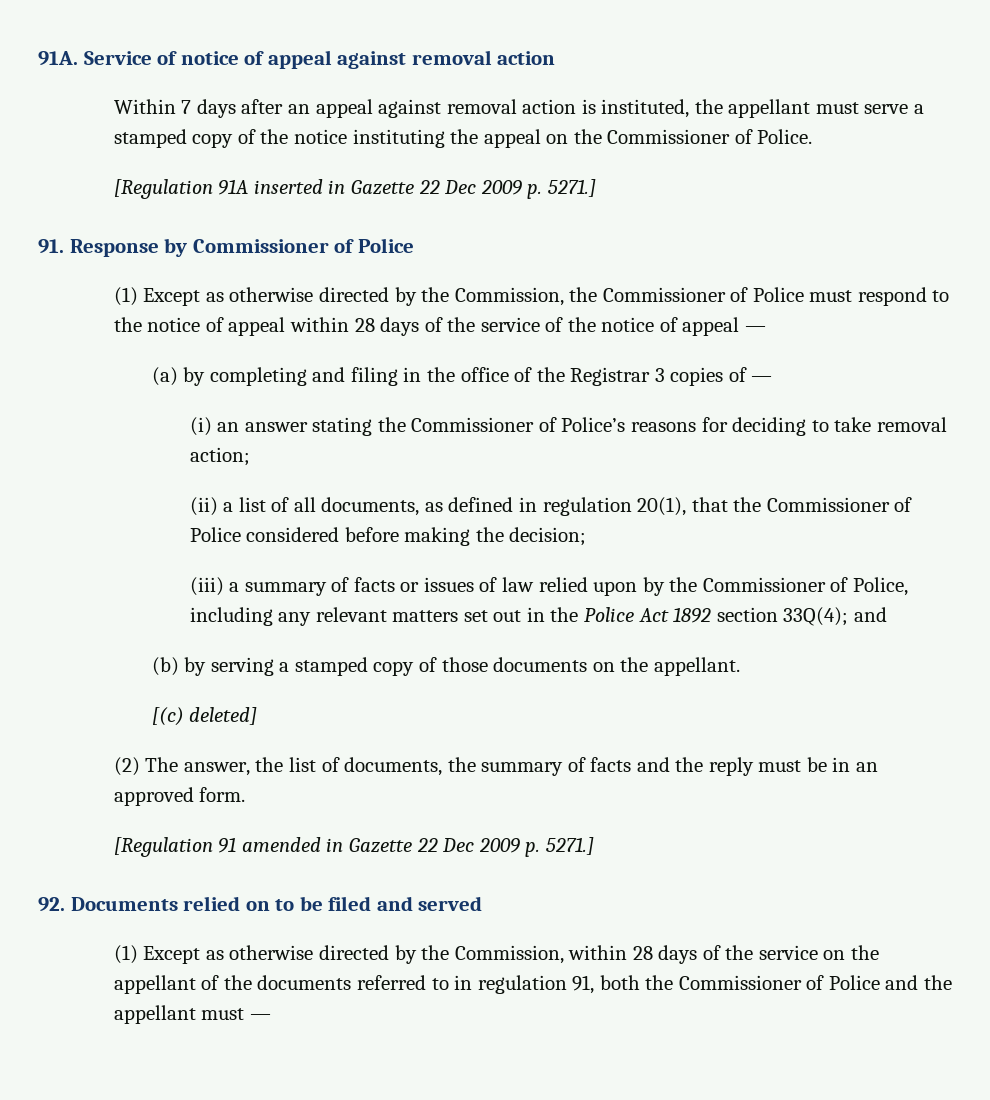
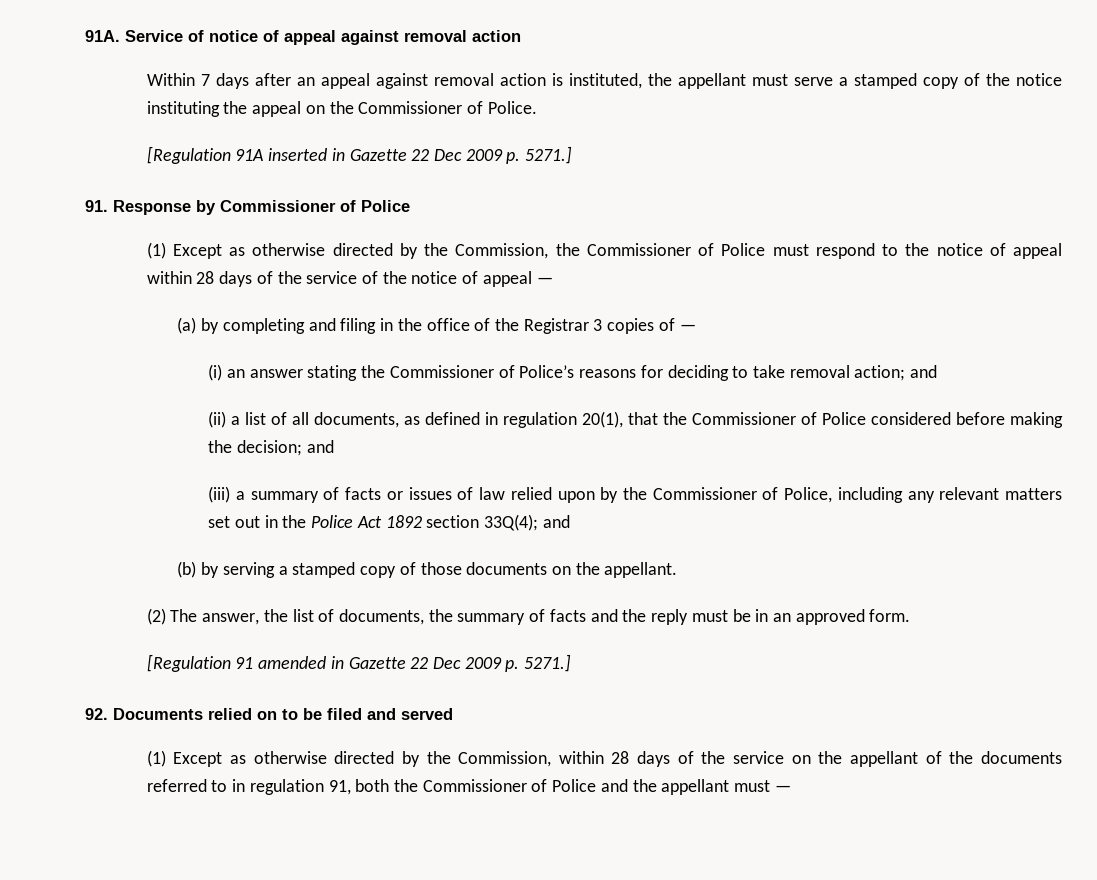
- (i) an answer stating the Commissioner of Police’s reasons for deciding to take removal action;
+ (i) an answer stating the Commissioner of Police’s reasons for deciding to take removal action; and
- (ii) a list of all documents, as defined in regulation 20(1), that the Commissioner of Police considered before making the decision;
+ (ii) a list of all documents, as defined in regulation 20(1), that the Commissioner of Police considered before making the decision; and
- [(c) deleted]

